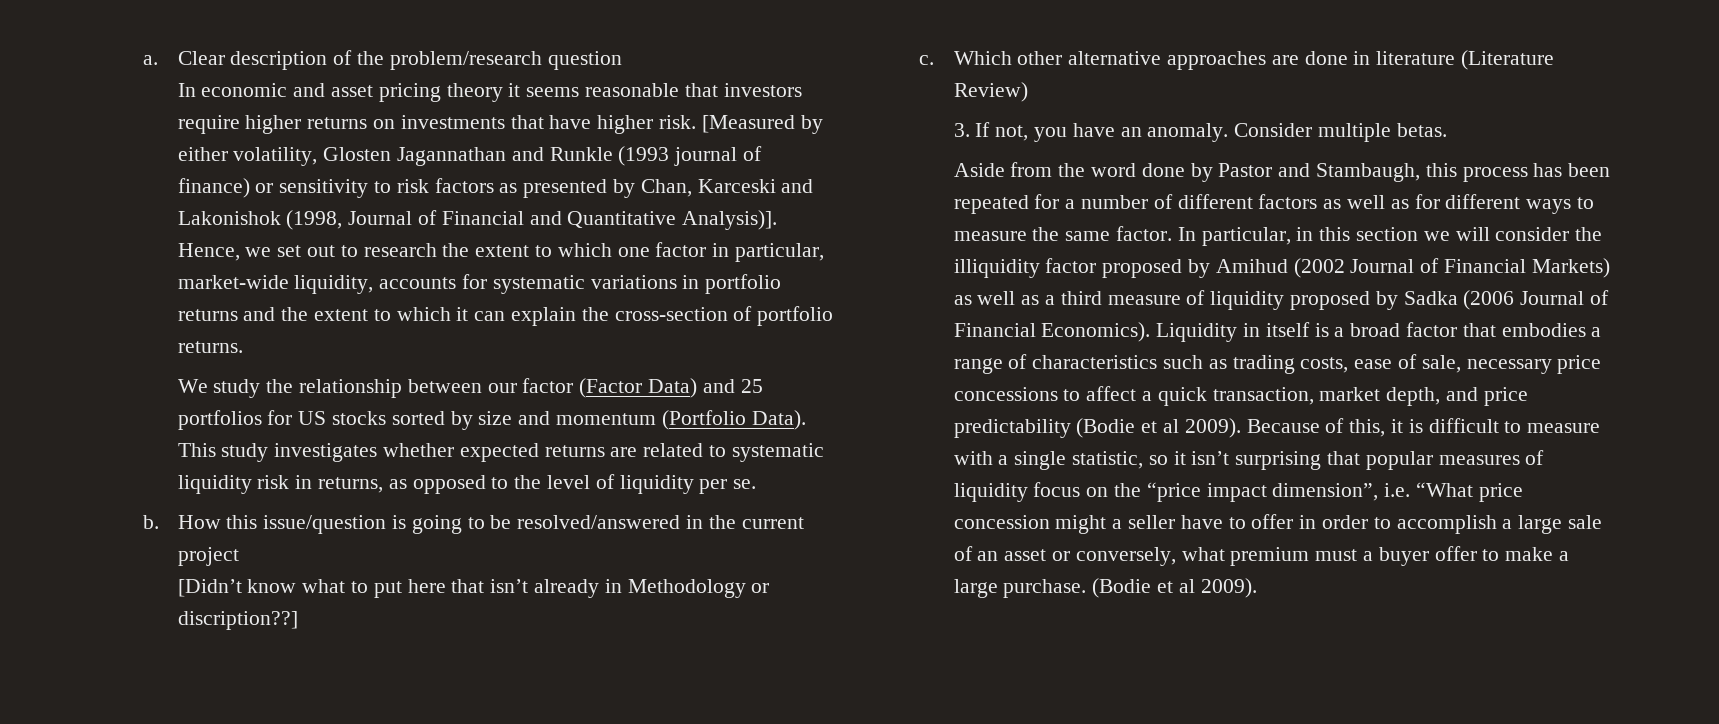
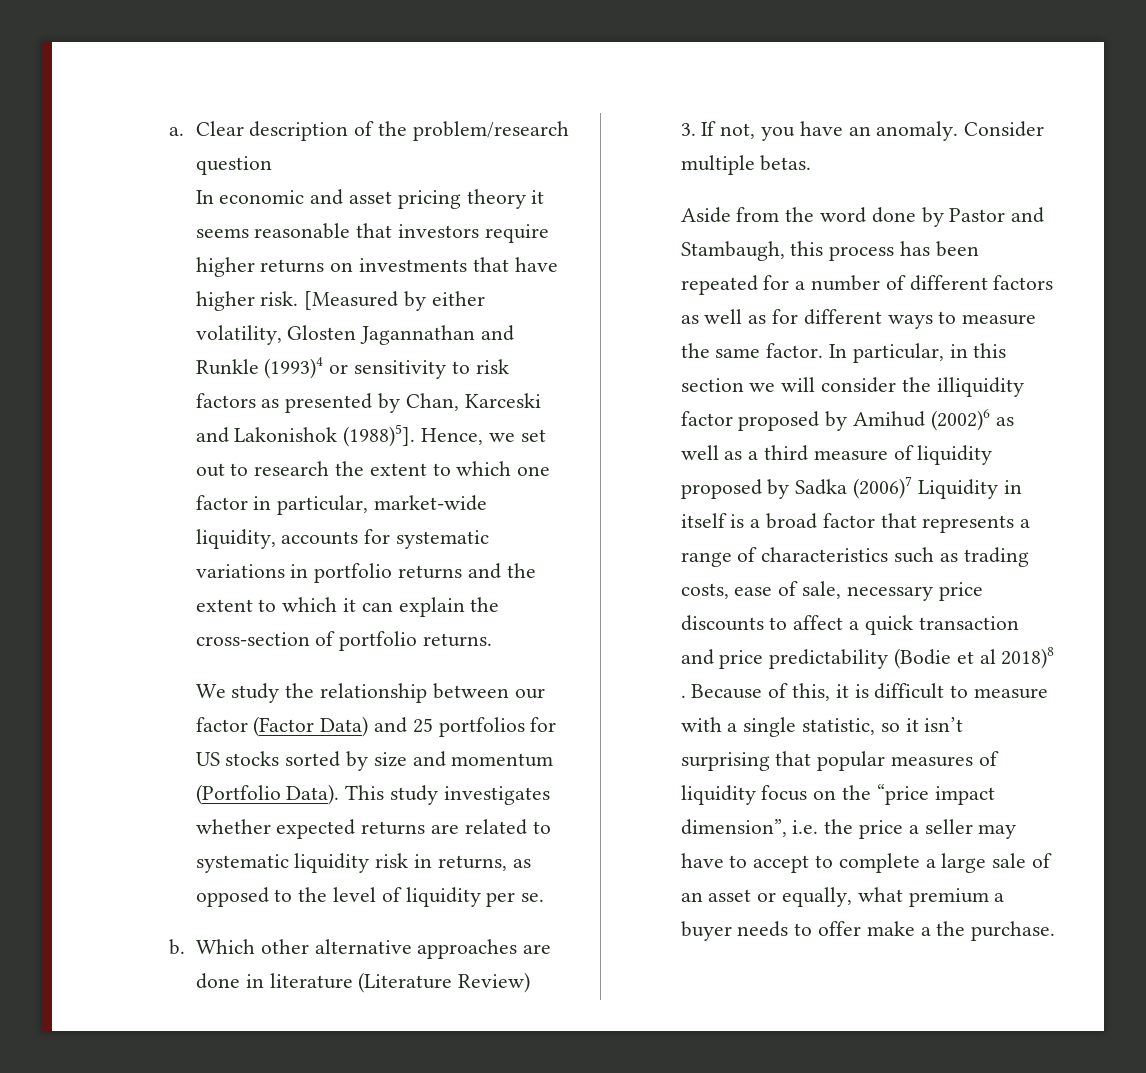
- [Measured by either volatility, Glosten Jagannathan and Runkle (1993 journal of finance) or sensitivity to risk factors as presented by Chan, Karceski and Lakonishok (1998, Journal of Financial and Quantitative Analysis)].
+ [Measured by either volatility, Glosten Jagannathan and Runkle (1993)4 or sensitivity to risk factors as presented by Chan, Karceski and Lakonishok (1988)5].
- How this issue/question is going to be resolved/answered in the current project
- [Didn’t know what to put here that isn’t already in Methodology or discription??]
- c.
- In particular, in this section we will consider the illiquidity factor proposed by Amihud (2002 Journal of Financial Markets) as well as a third measure of liquidity proposed by Sadka (2006 Journal of Financial Economics). Liquidity in itself is a broad factor that embodies a range of characteristics such as trading costs, ease of sale, necessary price concessions to affect a quick transaction, market depth, and price predictability (Bodie et al 2009).
+ In particular, in this section we will consider the illiquidity factor proposed by Amihud (2002)6 as well as a third measure of liquidity proposed by Sadka (2006)7 Liquidity in itself is a broad factor that represents a range of characteristics such as trading costs, ease of sale, necessary price discounts to affect a quick transaction and price predictability (Bodie et al 2018)8 .
- Because of this, it is difficult to measure with a single statistic, so it isn’t surprising that popular measures of liquidity focus on the “price impact dimension”, i.e. “What price concession might a seller have to offer in order to accomplish a large sale of an asset or conversely, what premium must a buyer offer to make a large purchase. (Bodie et al 2009).
+ Because of this, it is difficult to measure with a single statistic, so it isn’t surprising that popular measures of liquidity focus on the “price impact dimension”, i.e. the price a seller may have to accept to complete a large sale of an asset or equally, what premium a buyer needs to offer make a the purchase.

